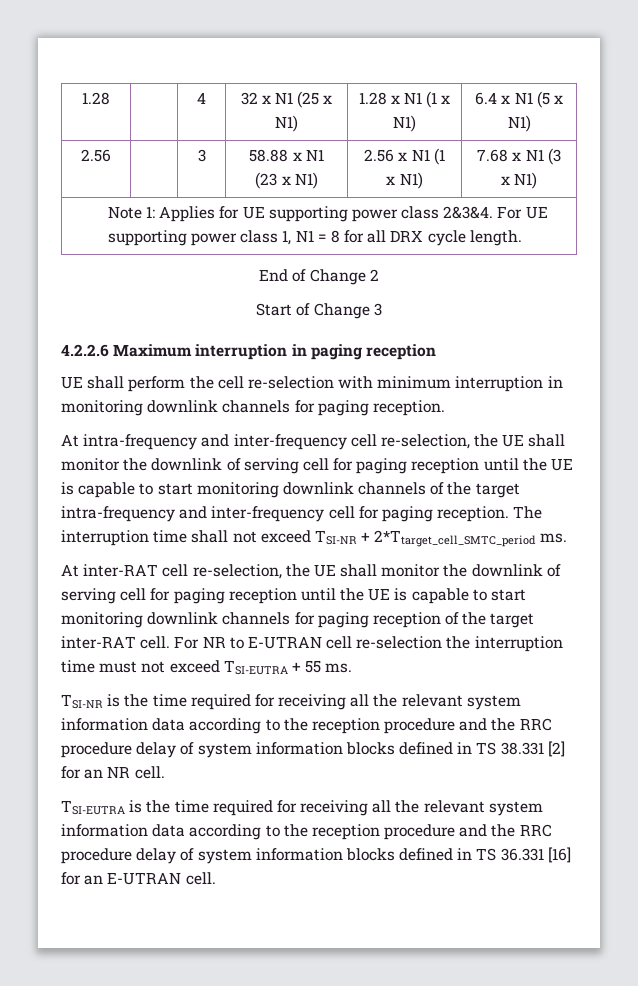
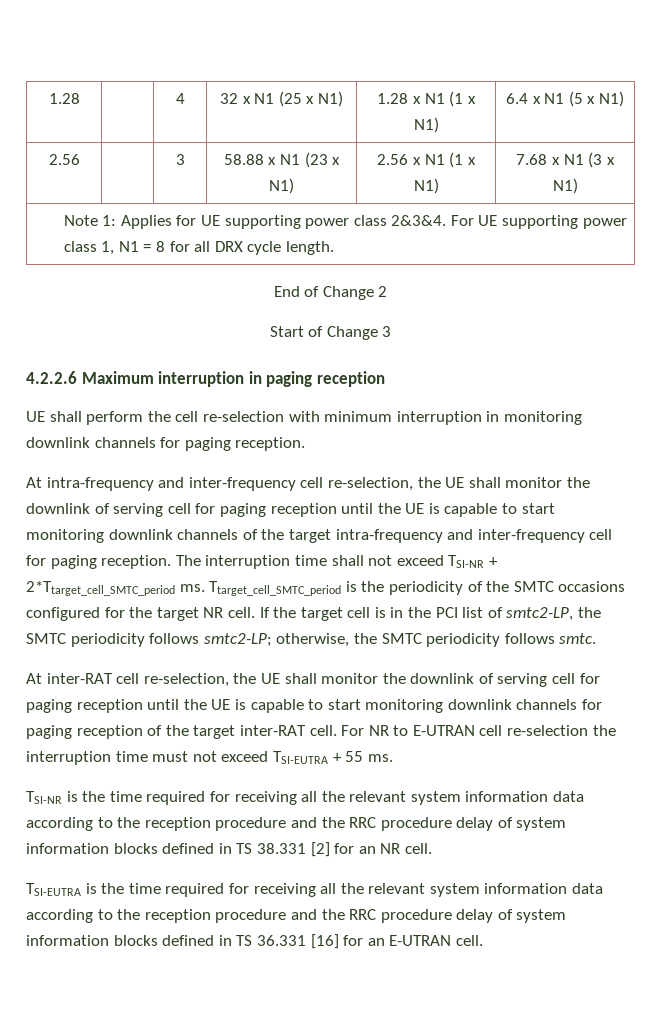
+ Ttarget_cell_SMTC_period is the periodicity of the SMTC occasions configured for the target NR cell. If the target cell is in the PCI list of smtc2-LP, the SMTC periodicity follows smtc2-LP; otherwise, the SMTC periodicity follows smtc.

